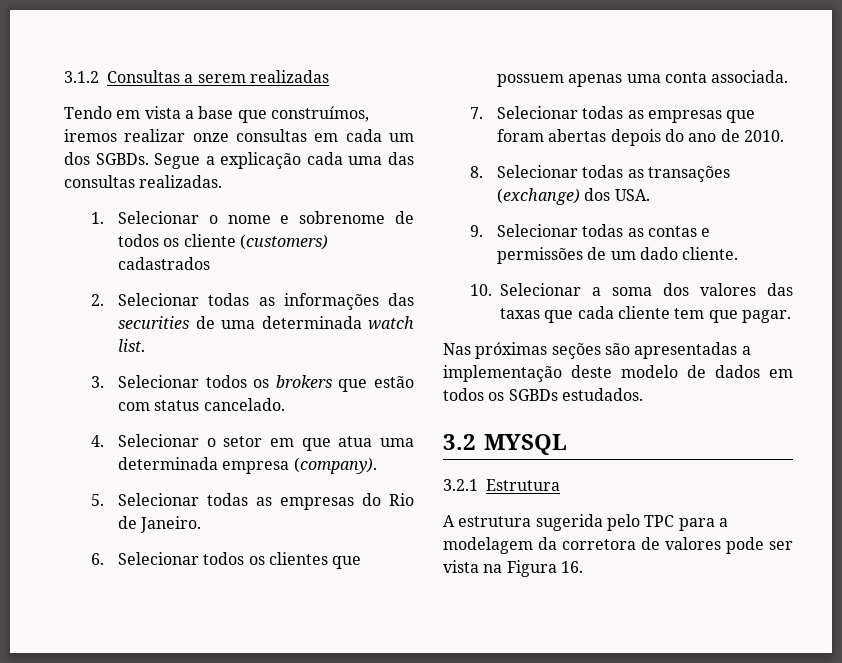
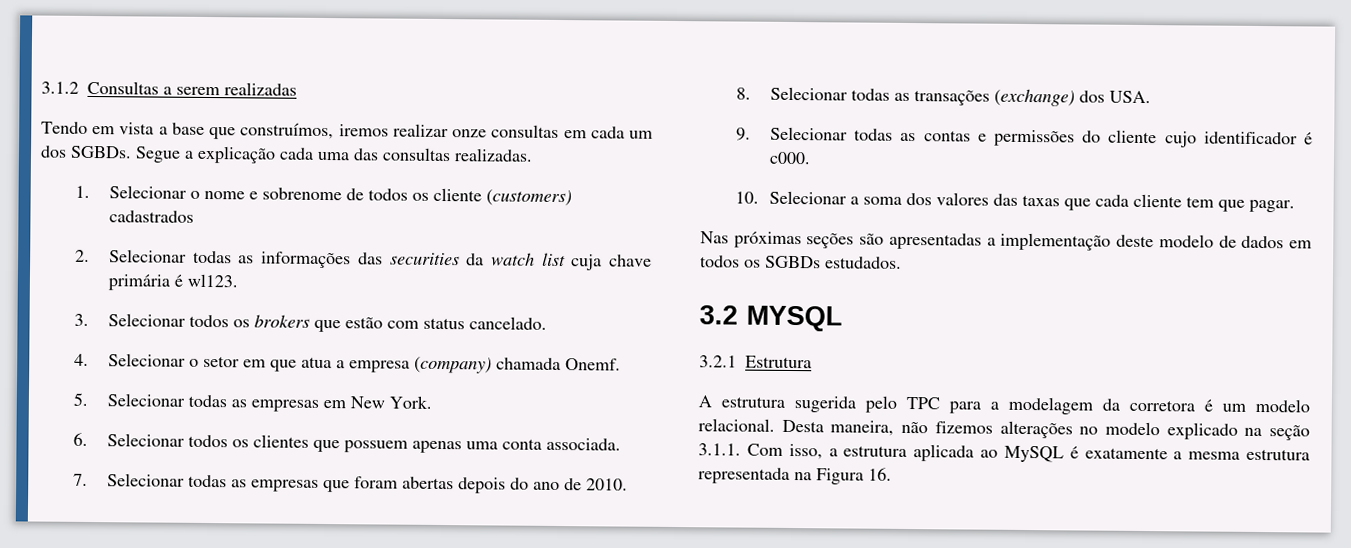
- 2. Selecionar todas as informações das securities de uma determinada watch list.
+ 2. Selecionar todas as informações das securities da watch list cuja chave primária é wl123.
- 4. Selecionar o setor em que atua uma determinada empresa (company).
+ 4. Selecionar o setor em que atua a empresa (company) chamada Onemf.
- 5. Selecionar todas as empresas do Rio de Janeiro.
+ 5. Selecionar todas as empresas em New York.
- 9. Selecionar todas as contas e permissões de um dado cliente.
+ 9. Selecionar todas as contas e permissões do cliente cujo identificador é c000.
- A estrutura sugerida pelo TPC para a modelagem da corretora de valores pode ser vista na Figura 16.
+ A estrutura sugerida pelo TPC para a modelagem da corretora é um modelo relacional. Desta maneira, não fizemos alterações no modelo explicado na seção 3.1.1. Com isso, a estrutura aplicada ao MySQL é exatamente a mesma estrutura representada na Figura 16.

